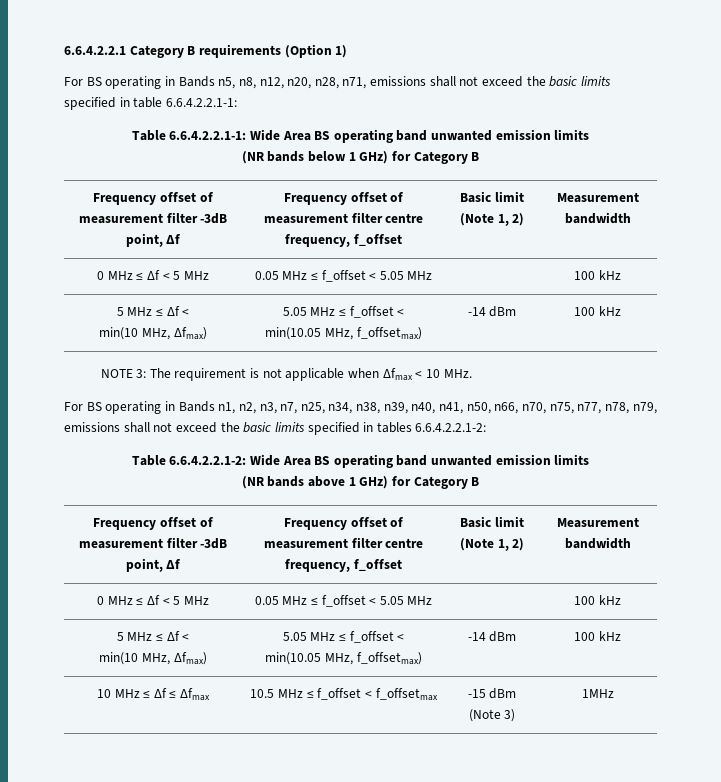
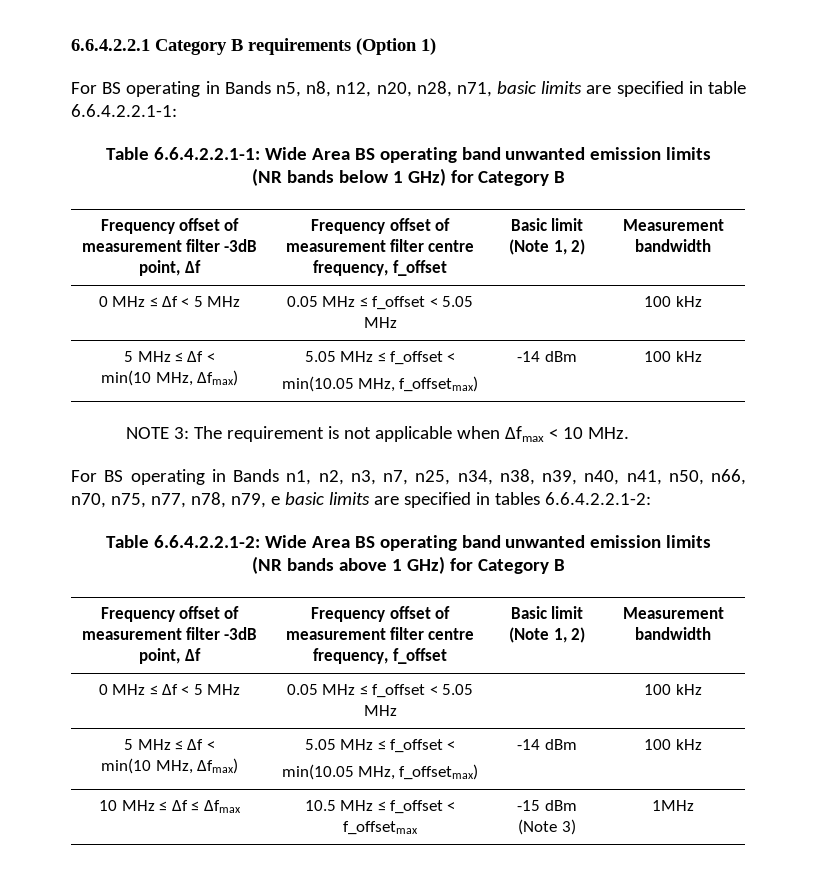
- For BS operating in Bands n5, n8, n12, n20, n28, n71, emissions shall not exceed the basic limits specified in table 6.6.4.2.2.1-1:
+ For BS operating in Bands n5, n8, n12, n20, n28, n71, basic limits are specified in table 6.6.4.2.2.1-1:
- For BS operating in Bands n1, n2, n3, n7, n25, n34, n38, n39, n40, n41, n50, n66, n70, n75, n77, n78, n79, emissions shall not exceed the basic limits specified in tables 6.6.4.2.2.1-2:
+ For BS operating in Bands n1, n2, n3, n7, n25, n34, n38, n39, n40, n41, n50, n66, n70, n75, n77, n78, n79, e basic limits are specified in tables 6.6.4.2.2.1-2:

